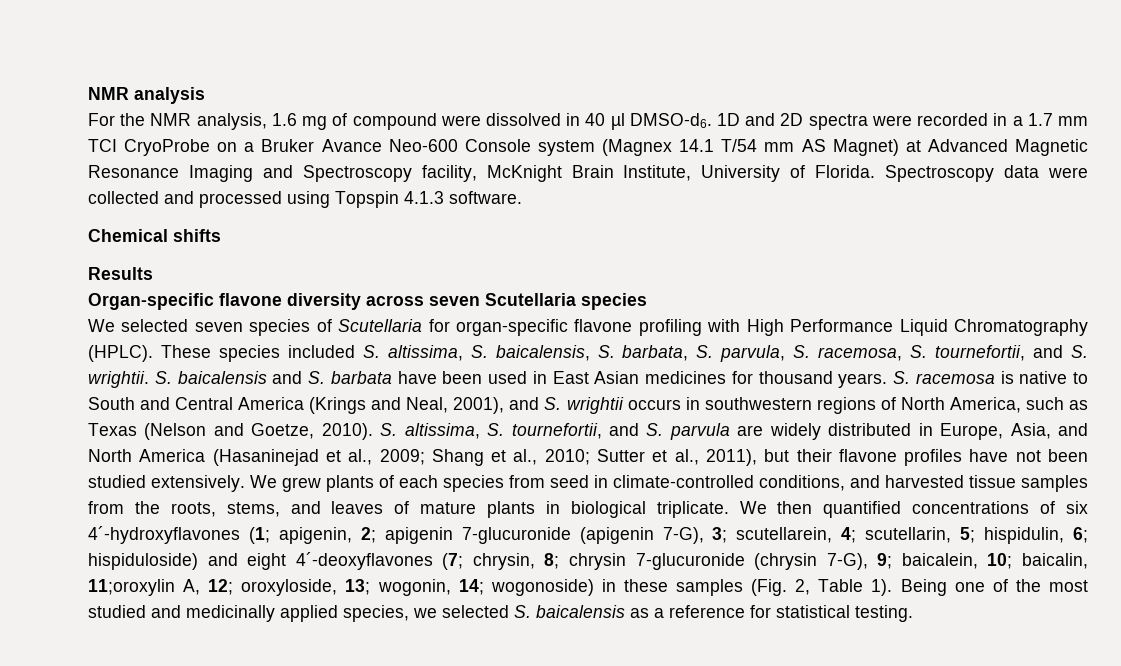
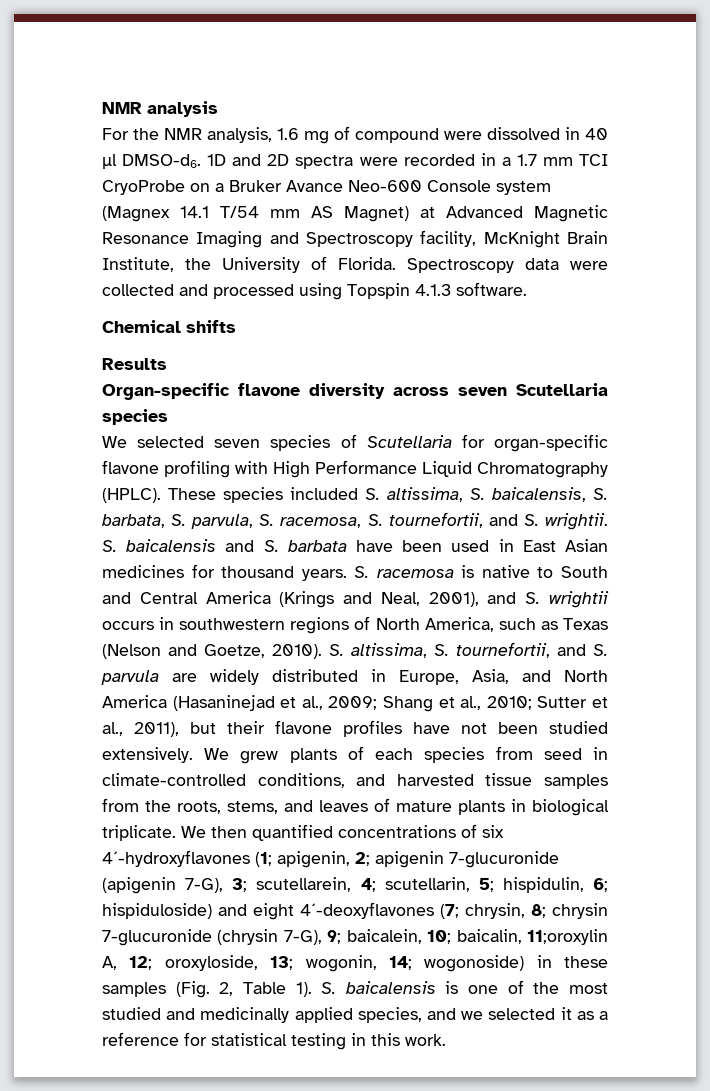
- 1D and 2D spectra were recorded in a 1.7 mm TCI CryoProbe on a Bruker Avance Neo-600 Console system (Magnex 14.1 T/54 mm AS Magnet) at Advanced Magnetic Resonance Imaging and Spectroscopy facility, McKnight Brain Institute, University of Florida.
+ 1D and 2D spectra were recorded in a 1.7 mm TCI CryoProbe on a Bruker Avance Neo-600 Console system (Magnex 14.1 T/54 mm AS Magnet) at Advanced Magnetic Resonance Imaging and Spectroscopy facility, McKnight Brain Institute, the University of Florida.
- Being one of the most studied and medicinally applied species, we selected S. baicalensis as a reference for statistical testing.
+ S. baicalensis is one of the most studied and medicinally applied species, and we selected it as a reference for statistical testing in this work.

